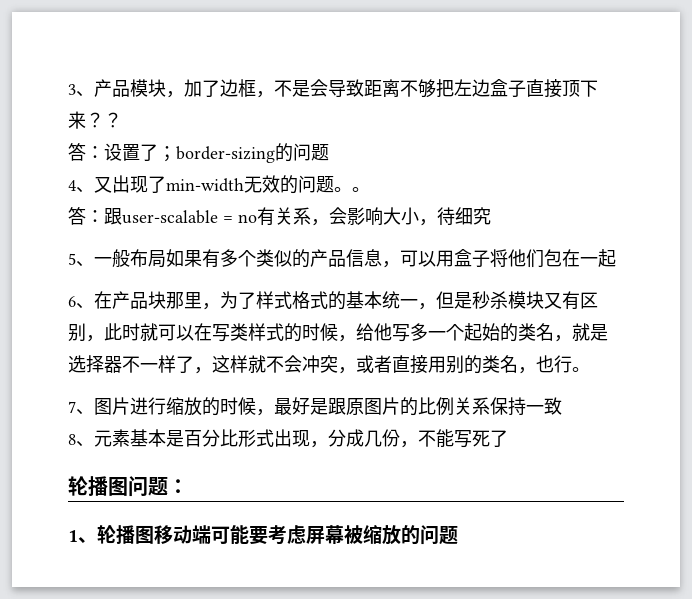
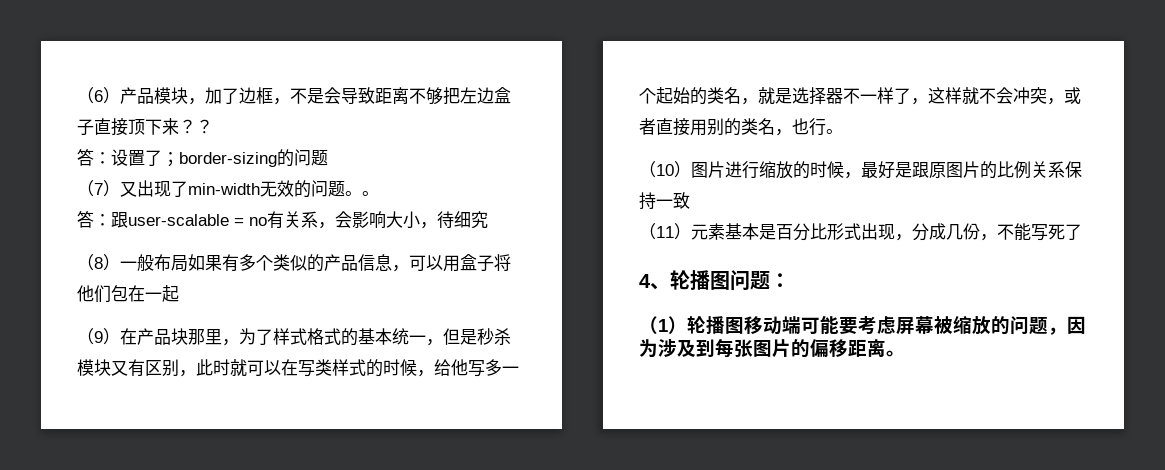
- 3、产品模块，加了边框，不是会导致距离不够把左边盒子直接顶下来？
+ （6）产品模块，加了边框，不是会导致距离不够把左边盒子直接顶下来？
- 4、又出现了min-width无效的问题。
+ （7）又出现了min-width无效的问题。
- 5、一般布局如果有多个类似的产品信息，可以用盒子将他们包在一起
+ （8）一般布局如果有多个类似的产品信息，可以用盒子将他们包在一起
- 6、在产品块那里，为了样式格式的基本统一，但是秒杀模块又有区别，此时就可以在写类样式的时候，给他写多一个起始的类名，就是选择器不一样了，这样就不会冲突，或者直接用别的类名，也行。
+ （9）在产品块那里，为了样式格式的基本统一，但是秒杀模块又有区别，此时就可以在写类样式的时候，给他写多一个起始的类名，就是选择器不一样了，这样就不会冲突，或者直接用别的类名，也行。
- 7、图片进行缩放的时候，最好是跟原图片的比例关系保持一致
+ （10）图片进行缩放的时候，最好是跟原图片的比例关系保持一致
- 8、元素基本是百分比形式出现，分成几份，不能写死了
+ （11）元素基本是百分比形式出现，分成几份，不能写死了
- 轮播图问题：
+ 4、轮播图问题：
- 1、轮播图移动端可能要考虑屏幕被缩放的问题
+ （1）轮播图移动端可能要考虑屏幕被缩放的问题，因为涉及到每张图片的偏移距离。

